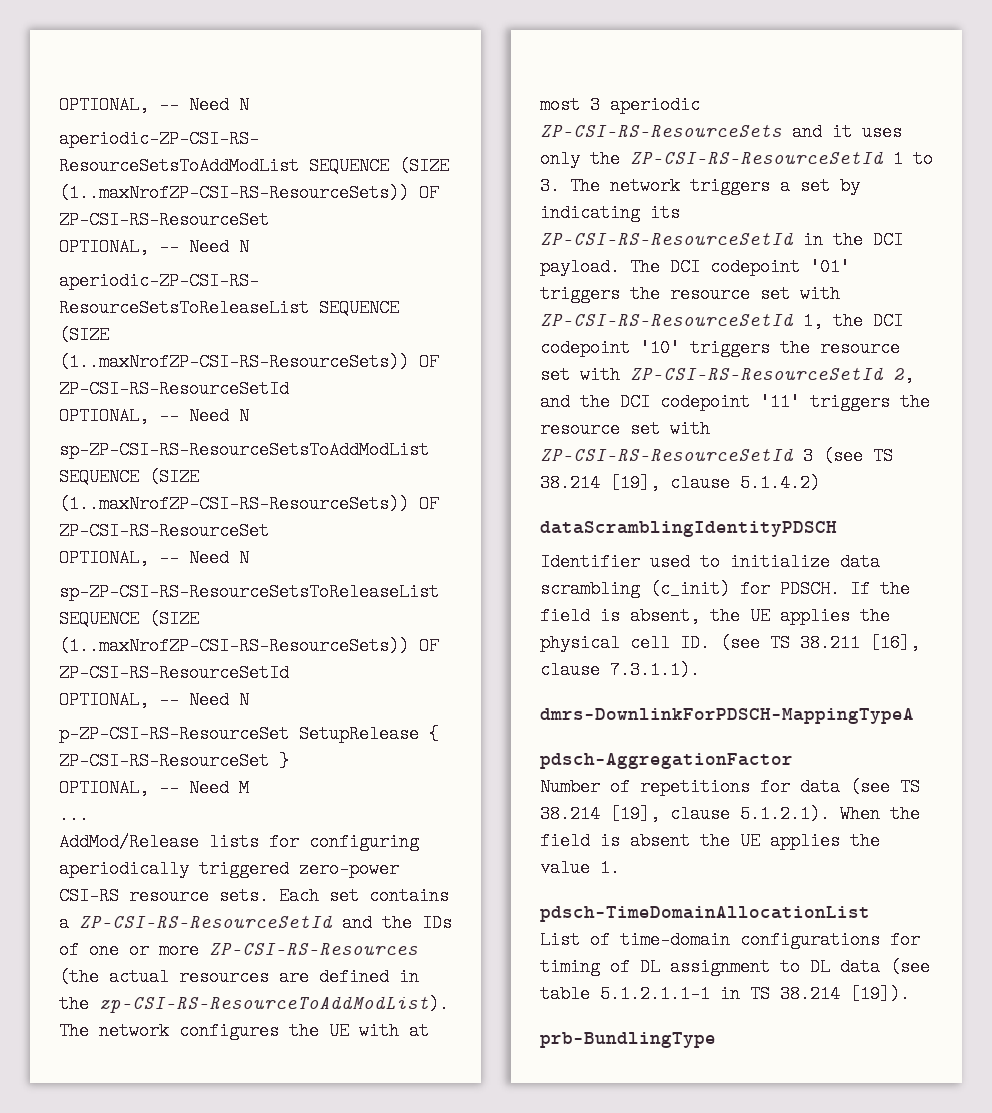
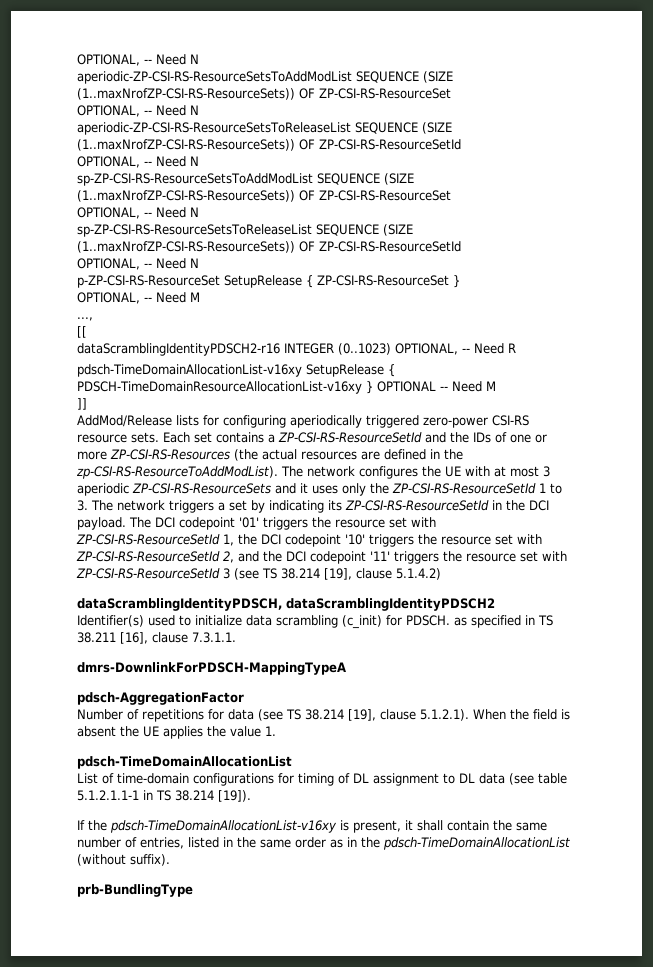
- ...
+ ...,
+ [[
+ dataScramblingIdentityPDSCH2-r16 INTEGER (0..1023) OPTIONAL, -- Need R
+ pdsch-TimeDomainAllocationList-v16xy SetupRelease { PDSCH-TimeDomainResourceAllocationList-v16xy } OPTIONAL -- Need M
+ ]]
- dataScramblingIdentityPDSCH
- Identifier used to initialize data scrambling (c_init) for PDSCH. If the field is absent, the UE applies the physical cell ID. (see TS 38.211 [16], clause 7.3.1.1).
+ dataScramblingIdentityPDSCH, dataScramblingIdentityPDSCH2
+ Identifier(s) used to initialize data scrambling (c_init) for PDSCH. as specified in TS 38.211 [16], clause 7.3.1.1.
+ If the pdsch-TimeDomainAllocationList-v16xy is present, it shall contain the same number of entries, listed in the same order as in the pdsch-TimeDomainAllocationList (without suffix).

